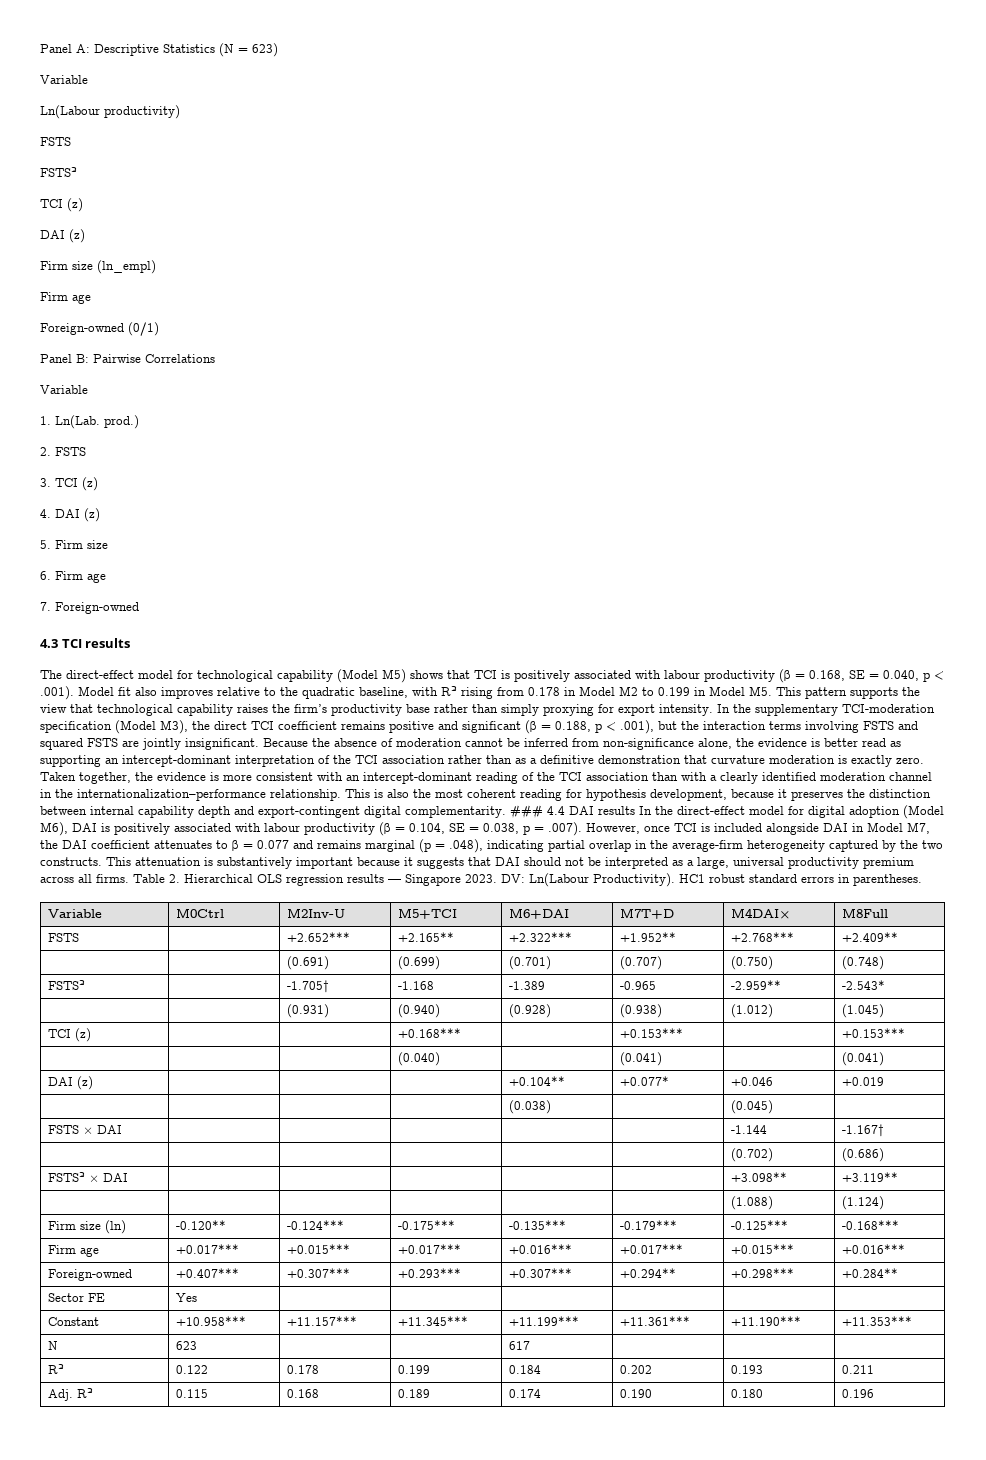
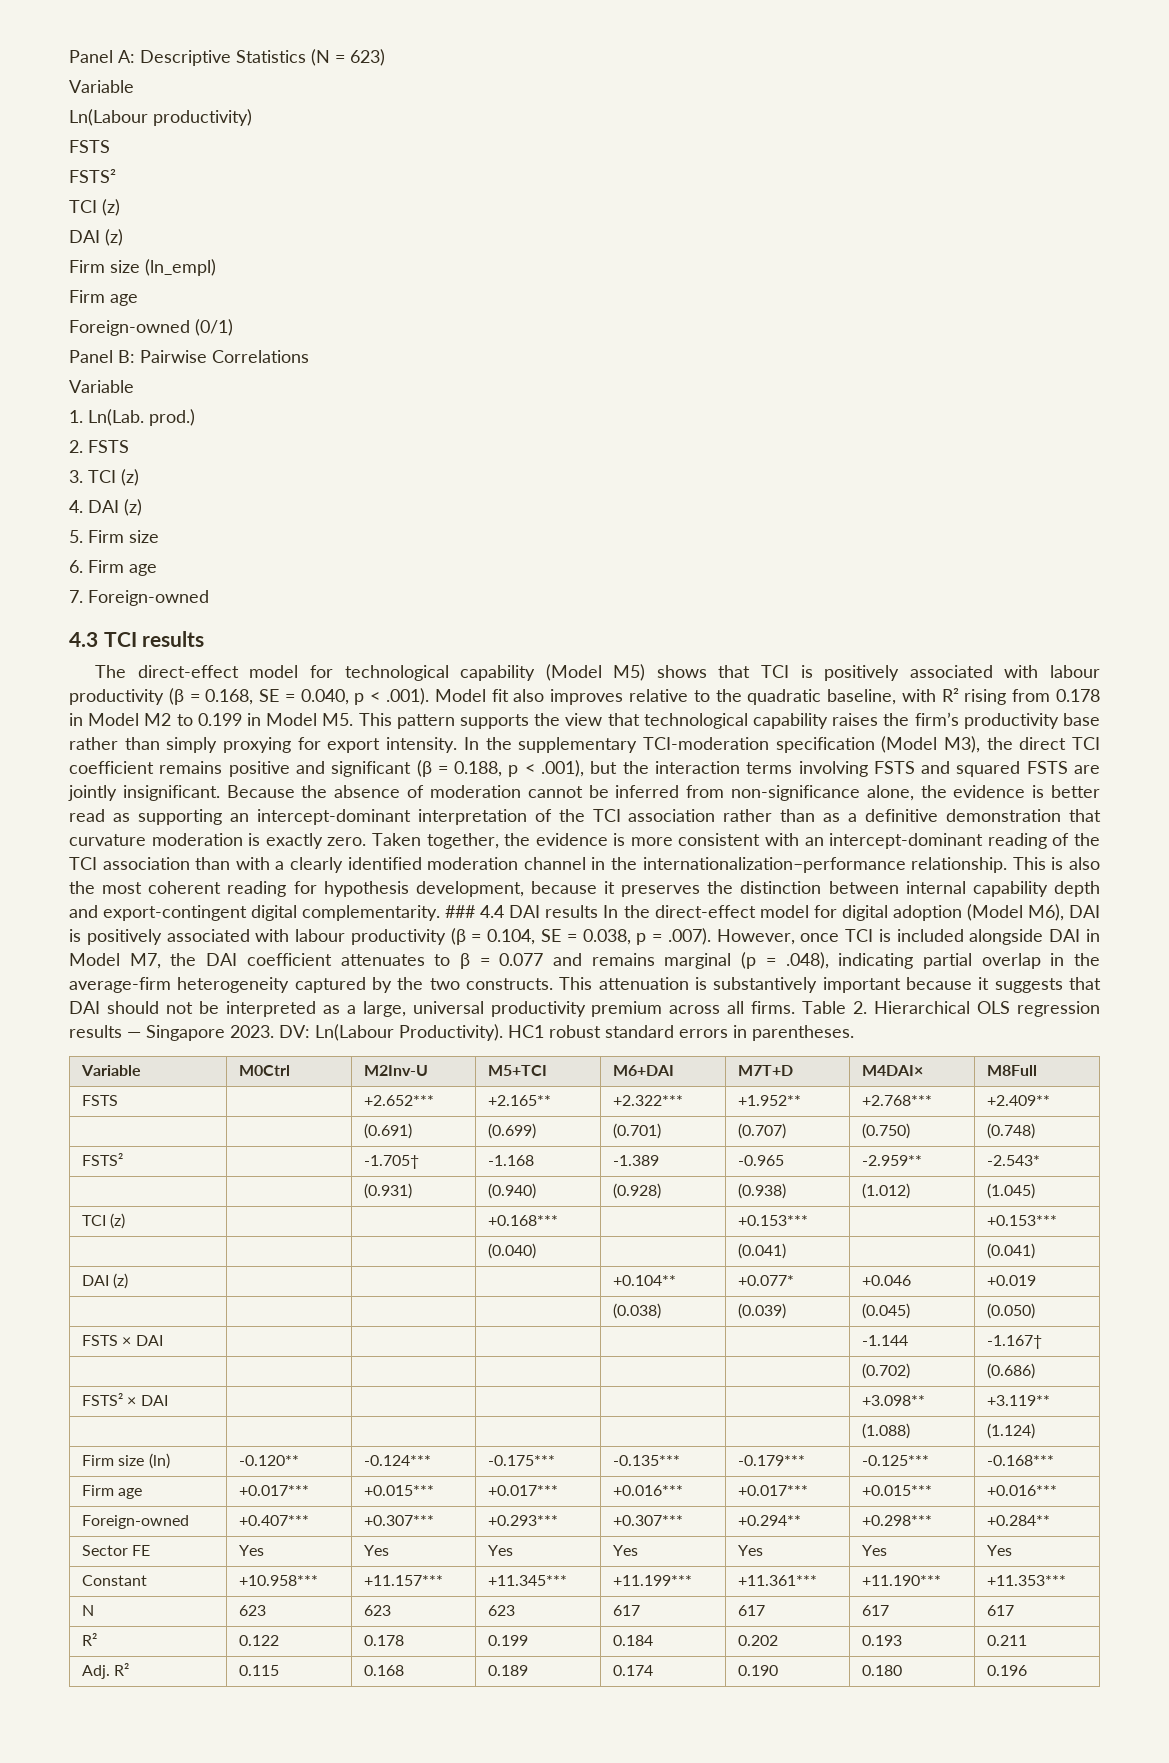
- | | | | (0.038) | | (0.045) |
+ | | | | (0.038) | (0.039) | (0.045) | (0.050)
- Sector FE | Yes | | | | | |
+ Sector FE | Yes | Yes | Yes | Yes | Yes | Yes | Yes
- N | 623 | | | 617 | | |
+ N | 623 | 623 | 623 | 617 | 617 | 617 | 617

